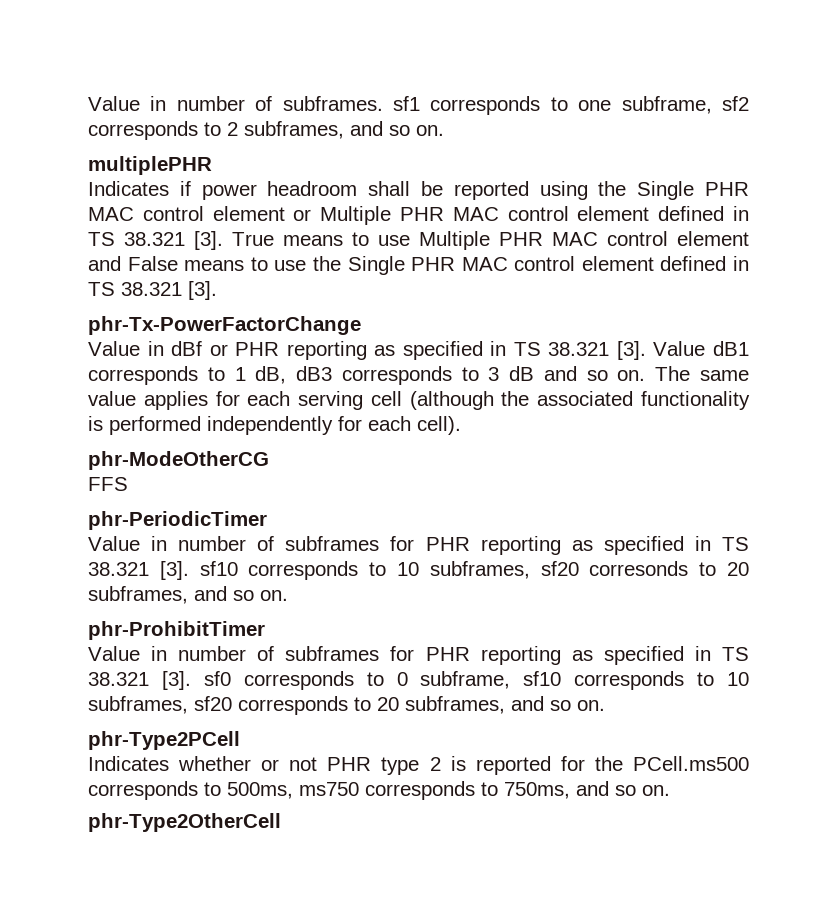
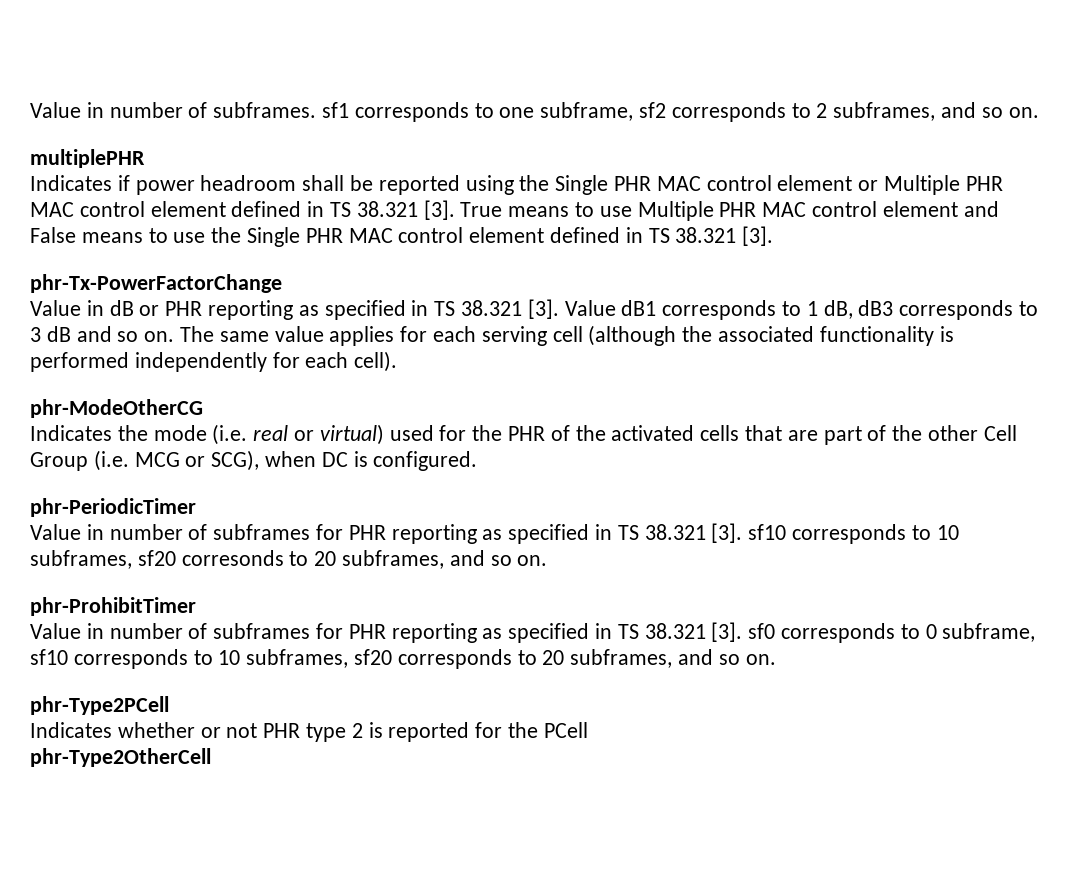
- Value in dBf or PHR reporting as specified in TS 38.321 [3].
+ Value in dB or PHR reporting as specified in TS 38.321 [3].
- FFS
+ Indicates the mode (i.e. real or virtual) used for the PHR of the activated cells that are part of the other Cell Group (i.e. MCG or SCG), when DC is configured.
- Indicates whether or not PHR type 2 is reported for the PCell.ms500 corresponds to 500ms, ms750 corresponds to 750ms, and so on.
+ Indicates whether or not PHR type 2 is reported for the PCell

